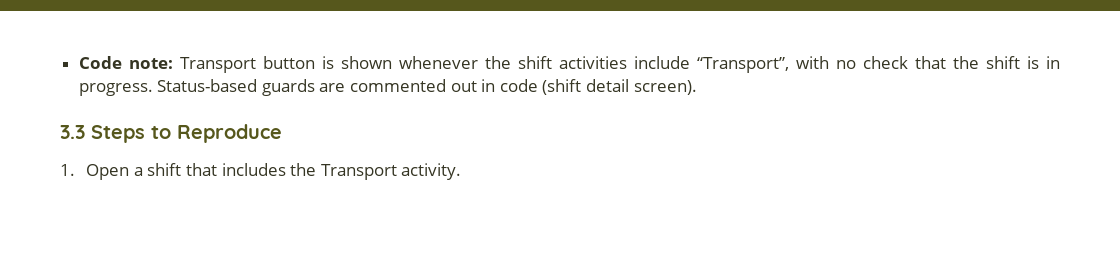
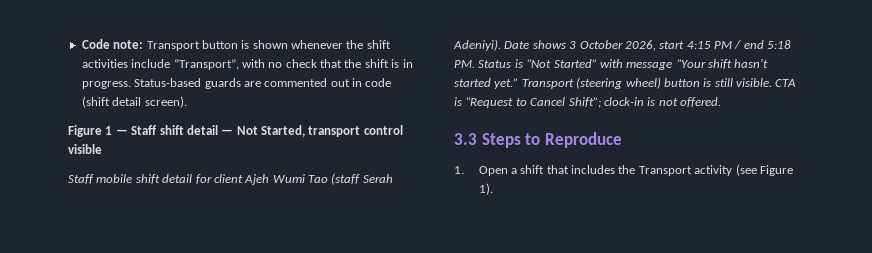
+ Figure 1 — Staff shift detail — Not Started, transport control visible
+ Staff mobile shift detail for client Ajeh Wumi Tao (staff Serah Adeniyi). Date shows 3 October 2026, start 4:15 PM / end 5:18 PM. Status is “Not Started” with message “Your shift hasn't started yet.” Transport (steering wheel) button is still visible. CTA is “Request to Cancel Shift”; clock-in is not offered.
- 1. Open a shift that includes the Transport activity.
+ 1. Open a shift that includes the Transport activity (see Figure 1).

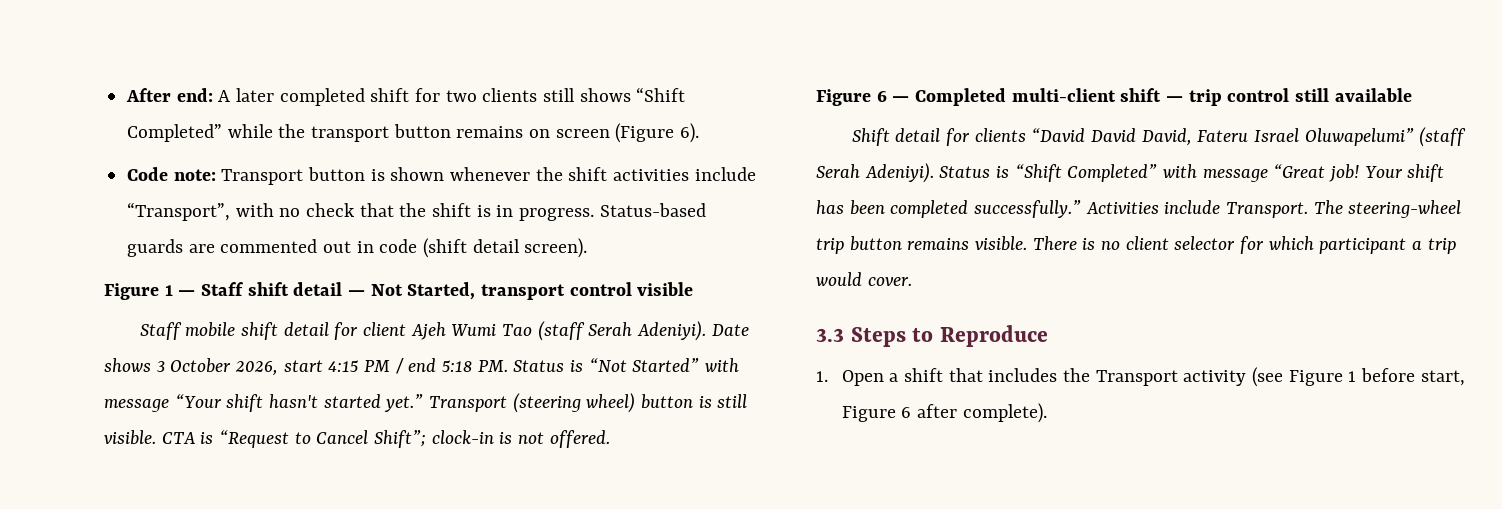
+ After end: A later completed shift for two clients still shows “Shift Completed” while the transport button remains on screen (Figure 6).
+ Figure 6 — Completed multi-client shift — trip control still available
+ Shift detail for clients “David David David, Fateru Israel Oluwapelumi” (staff Serah Adeniyi). Status is “Shift Completed” with message “Great job! Your shift has been completed successfully.” Activities include Transport. The steering-wheel trip button remains visible. There is no client selector for which participant a trip would cover.
- 1. Open a shift that includes the Transport activity (see Figure 1).
+ 1. Open a shift that includes the Transport activity (see Figure 1 before start, Figure 6 after complete).

